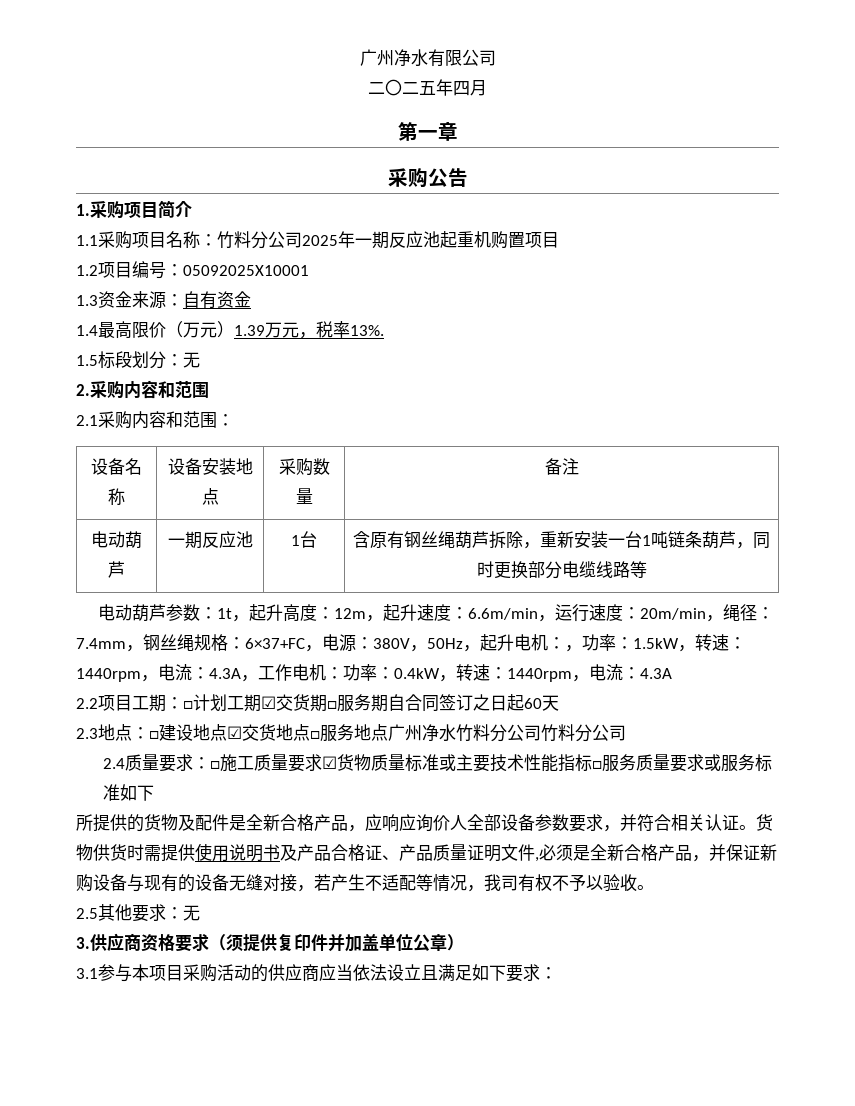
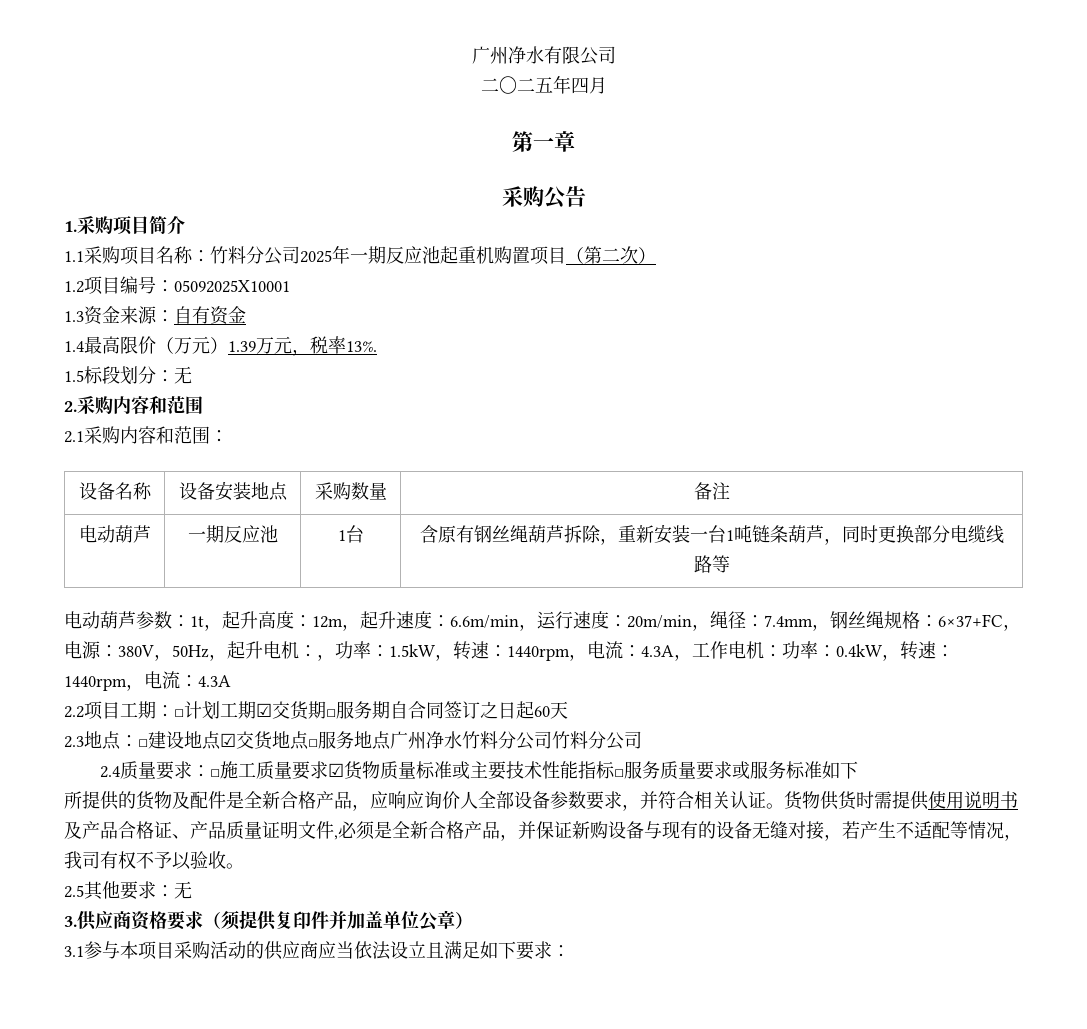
- 1.1采购项目名称：竹料分公司2025年一期反应池起重机购置项目
+ 1.1采购项目名称：竹料分公司2025年一期反应池起重机购置项目（第二次）

